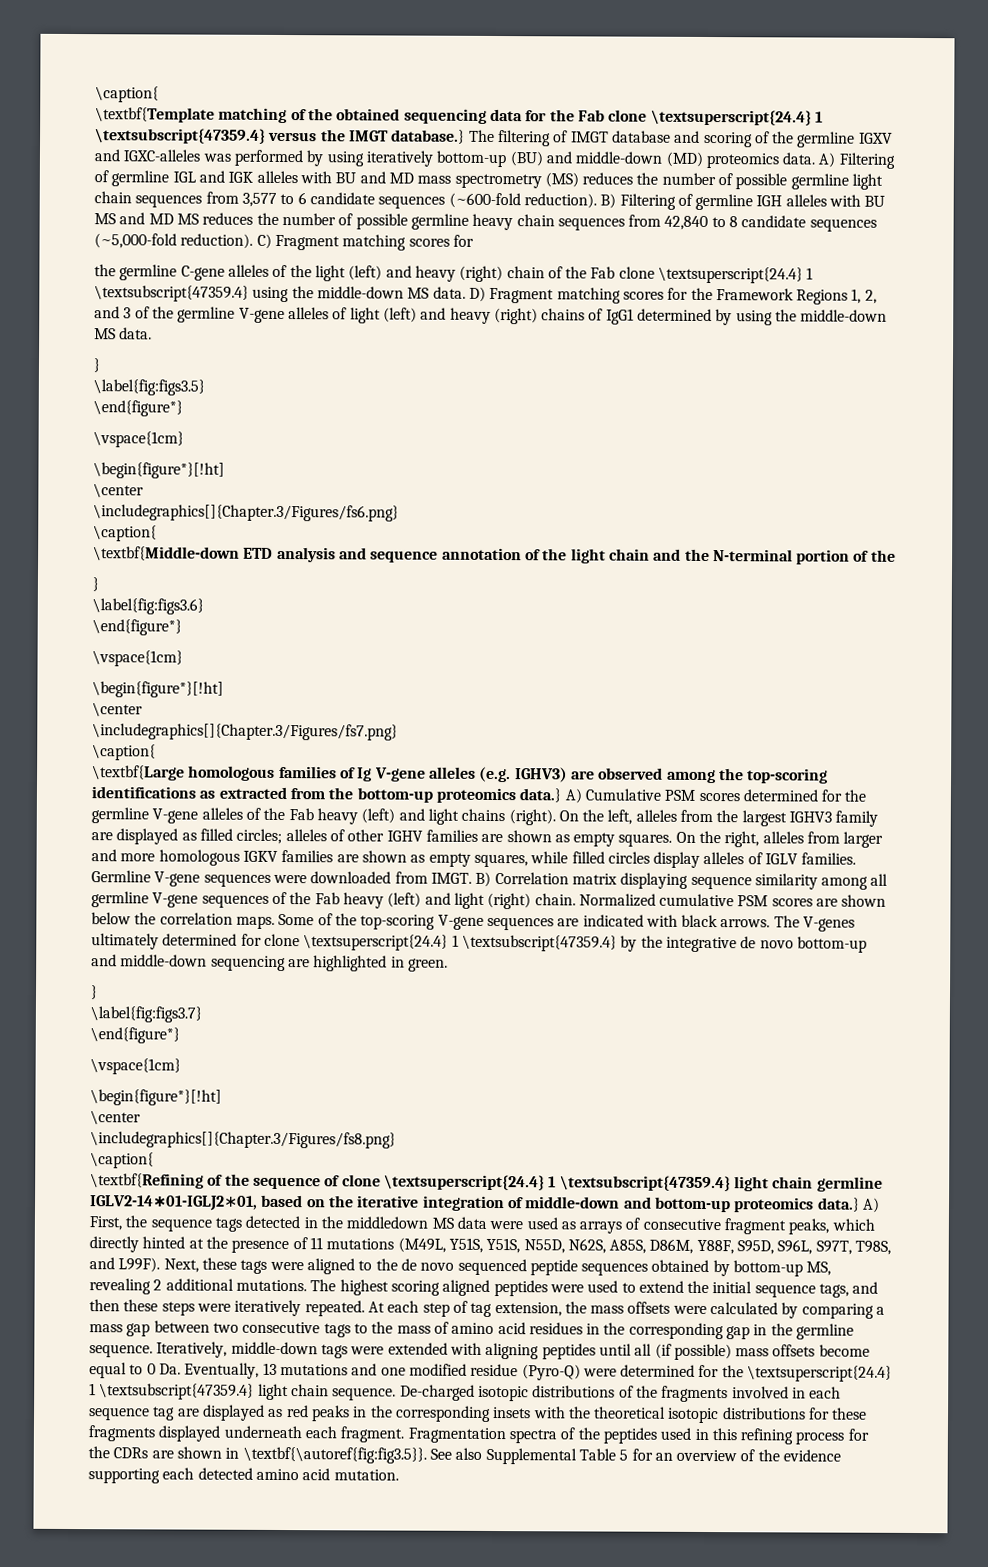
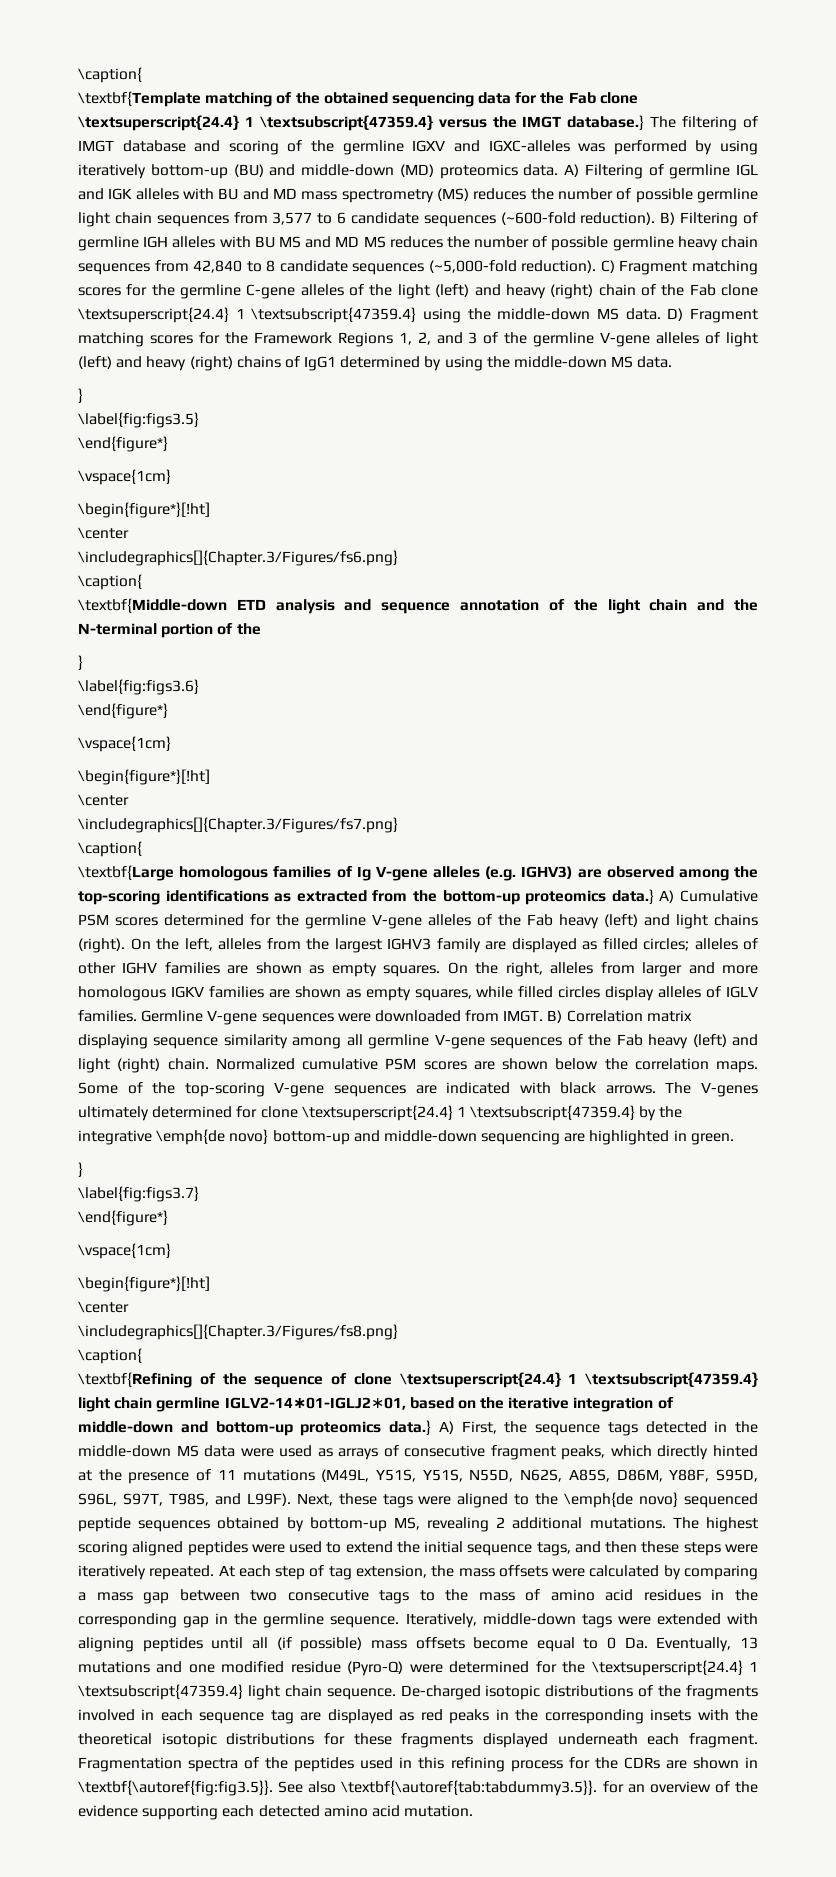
- C) Fragment matching scores for
- the germline C-gene alleles of the light (left) and heavy (right) chain of the Fab clone \textsuperscript{24.4} 1 \textsubscript{47359.4} using the middle-down MS data.
+ C) Fragment matching scores for the germline C-gene alleles of the light (left) and heavy (right) chain of the Fab clone \textsuperscript{24.4} 1 \textsubscript{47359.4} using the middle-down MS data.
- The V-genes ultimately determined for clone \textsuperscript{24.4} 1 \textsubscript{47359.4} by the integrative de novo bottom-up and middle-down sequencing are highlighted in green.
+ The V-genes ultimately determined for clone \textsuperscript{24.4} 1 \textsubscript{47359.4} by the integrative \emph{de novo} bottom-up and middle-down sequencing are highlighted in green.
- \textbf{Refining of the sequence of clone \textsuperscript{24.4} 1 \textsubscript{47359.4} light chain germline IGLV2-14∗01-IGLJ2∗01, based on the iterative integration of middle-down and bottom-up proteomics data.} A) First, the sequence tags detected in the middledown MS data were used as arrays of consecutive fragment peaks, which directly hinted at the presence of 11 mutations (M49L, Y51S, Y51S, N55D, N62S, A85S, D86M, Y88F, S95D, S96L, S97T, T98S, and L99F).
+ \textbf{Refining of the sequence of clone \textsuperscript{24.4} 1 \textsubscript{47359.4} light chain germline IGLV2-14∗01-IGLJ2∗01, based on the iterative integration of middle-down and bottom-up proteomics data.} A) First, the sequence tags detected in the middle-down MS data were used as arrays of consecutive fragment peaks, which directly hinted at the presence of 11 mutations (M49L, Y51S, Y51S, N55D, N62S, A85S, D86M, Y88F, S95D, S96L, S97T, T98S, and L99F).
- Next, these tags were aligned to the de novo sequenced peptide sequences obtained by bottom-up MS, revealing 2 additional mutations.
+ Next, these tags were aligned to the \emph{de novo} sequenced peptide sequences obtained by bottom-up MS, revealing 2 additional mutations.
- Fragmentation spectra of the peptides used in this refining process for the CDRs are shown in \textbf{\autoref{fig:fig3.5}}. See also Supplemental Table 5 for an overview of the evidence supporting each detected amino acid mutation.
+ Fragmentation spectra of the peptides used in this refining process for the CDRs are shown in \textbf{\autoref{fig:fig3.5}}. See also \textbf{\autoref{tab:tabdummy3.5}}. for an overview of the evidence supporting each detected amino acid mutation.

